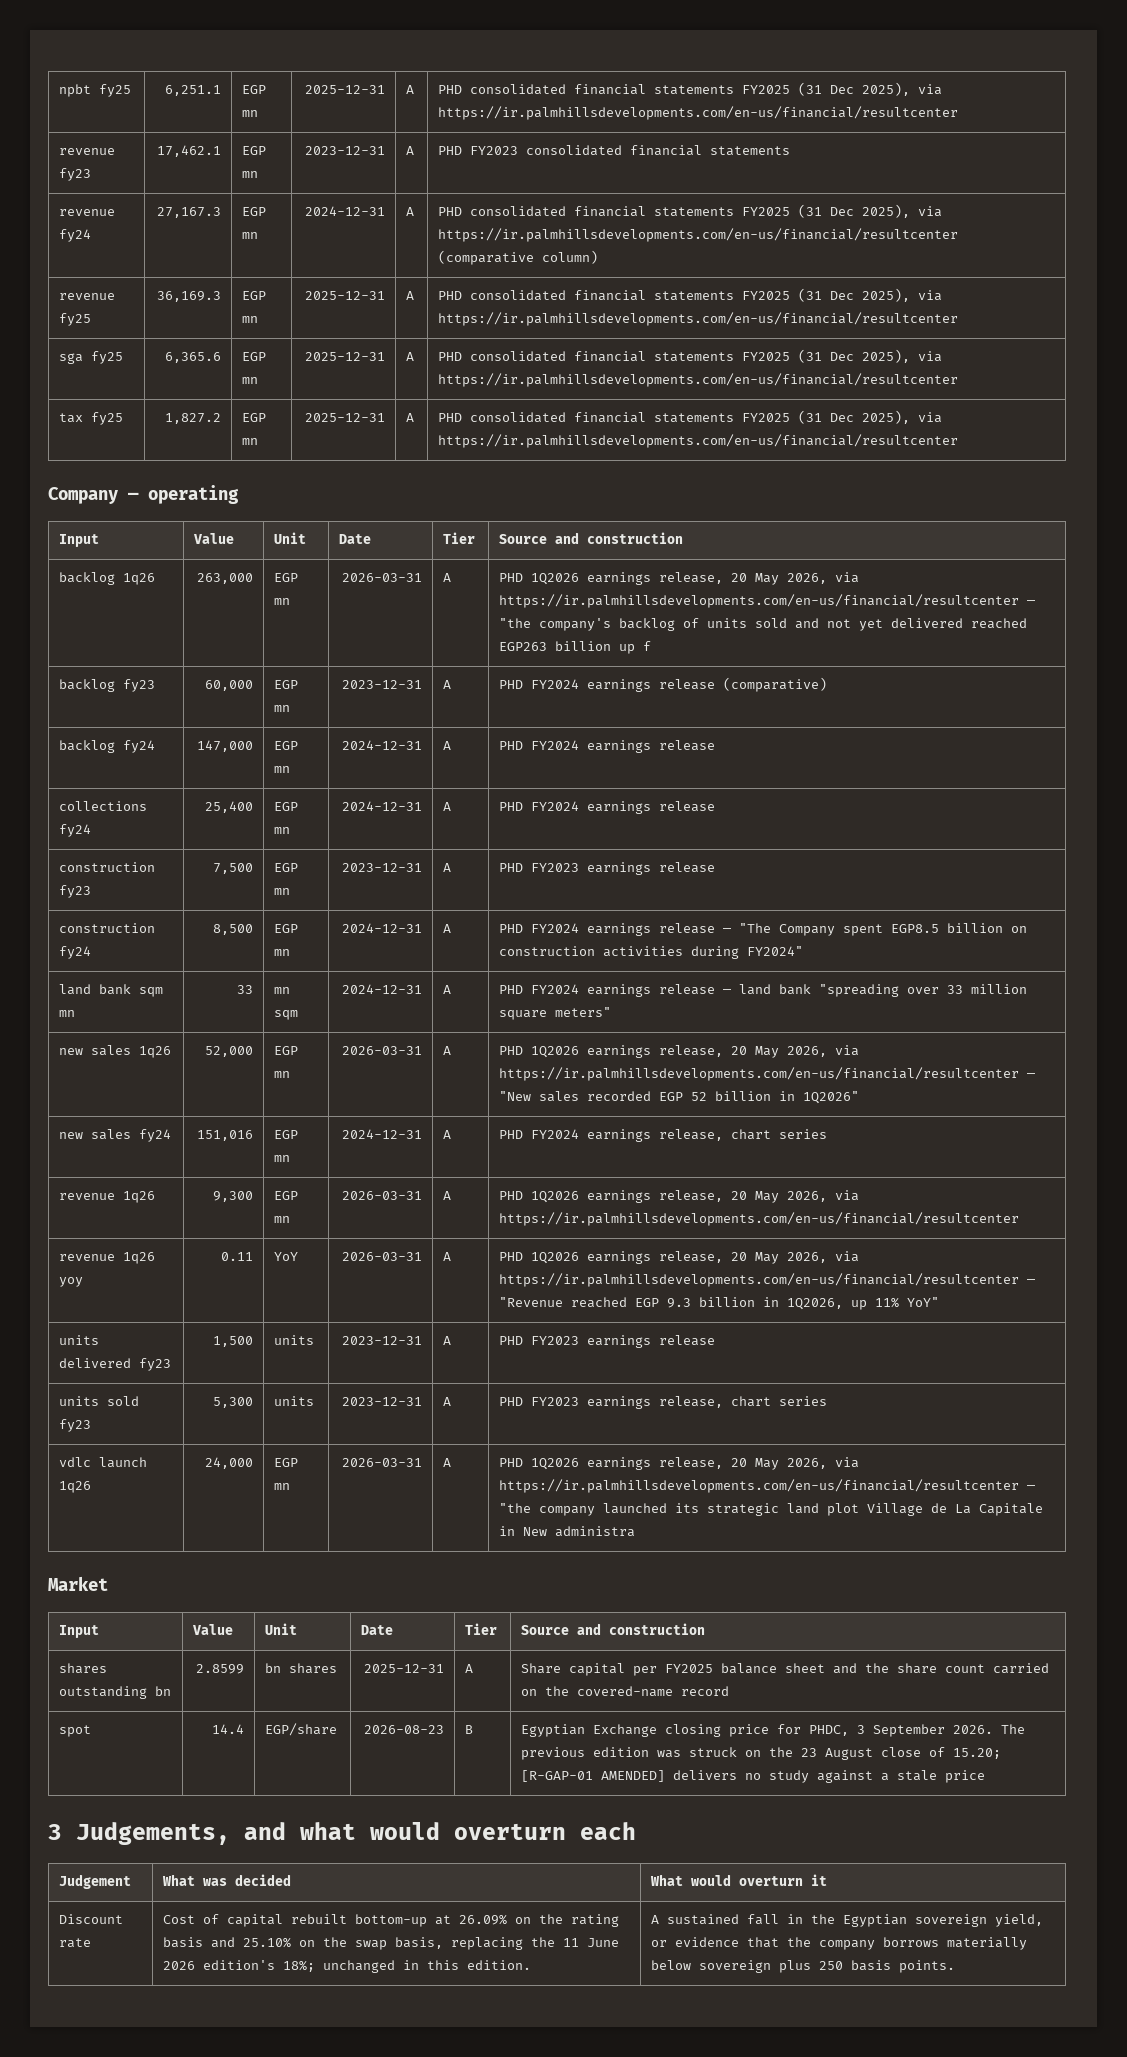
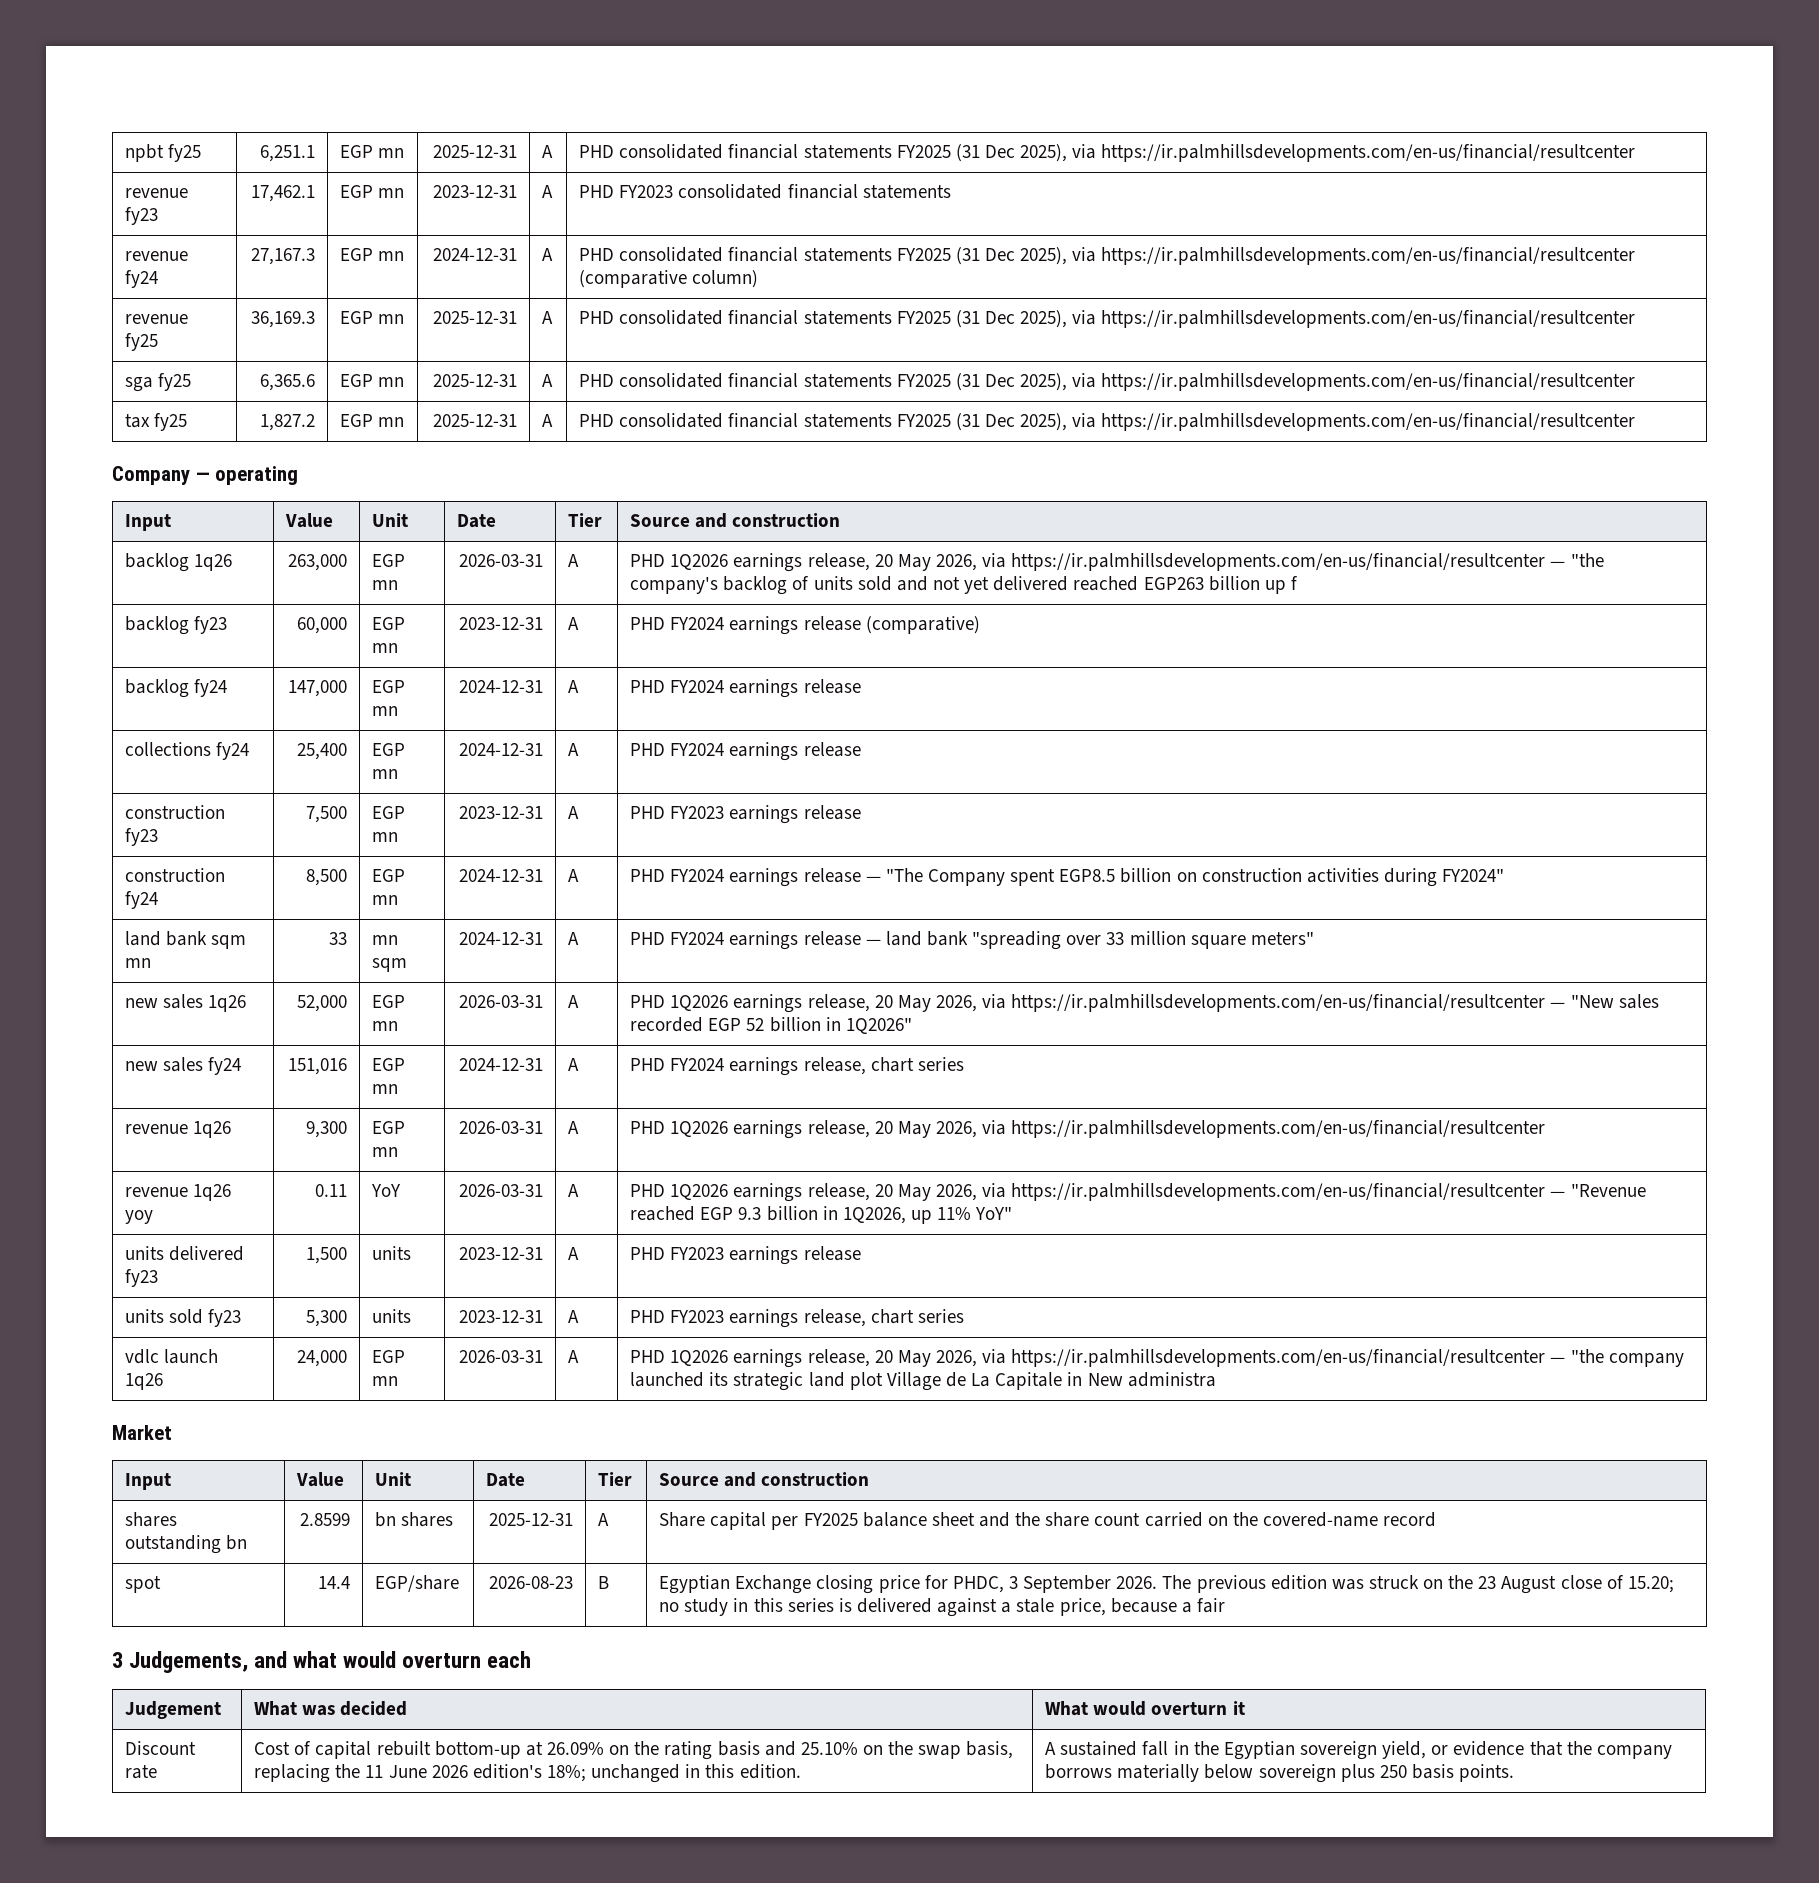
- spot | 14.4 | EGP/share | 2026-08-23 | B | Egyptian Exchange closing price for PHDC, 3 September 2026. The previous edition was struck on the 23 August close of 15.20; [R-GAP-01 AMENDED] delivers no study against a stale price
+ spot | 14.4 | EGP/share | 2026-08-23 | B | Egyptian Exchange closing price for PHDC, 3 September 2026. The previous edition was struck on the 23 August close of 15.20; no study in this series is delivered against a stale price, because a fair

